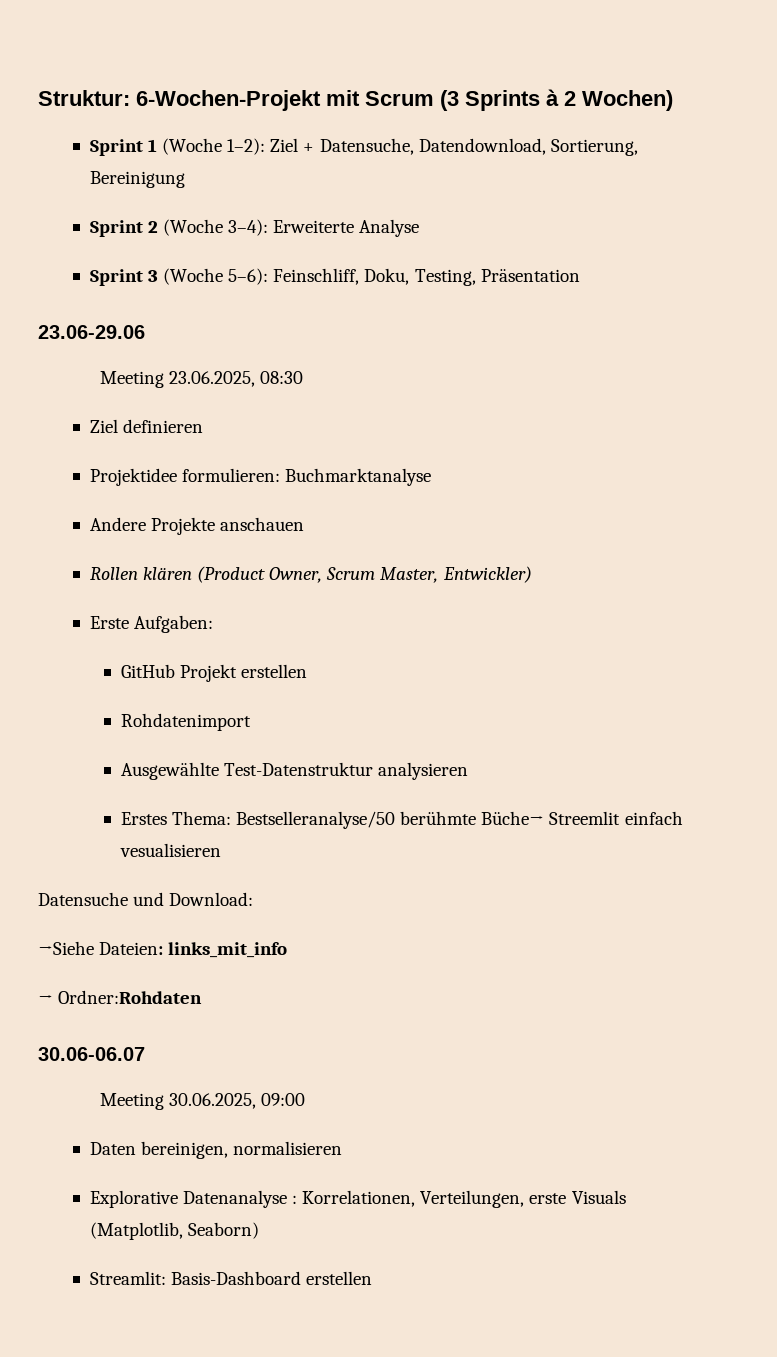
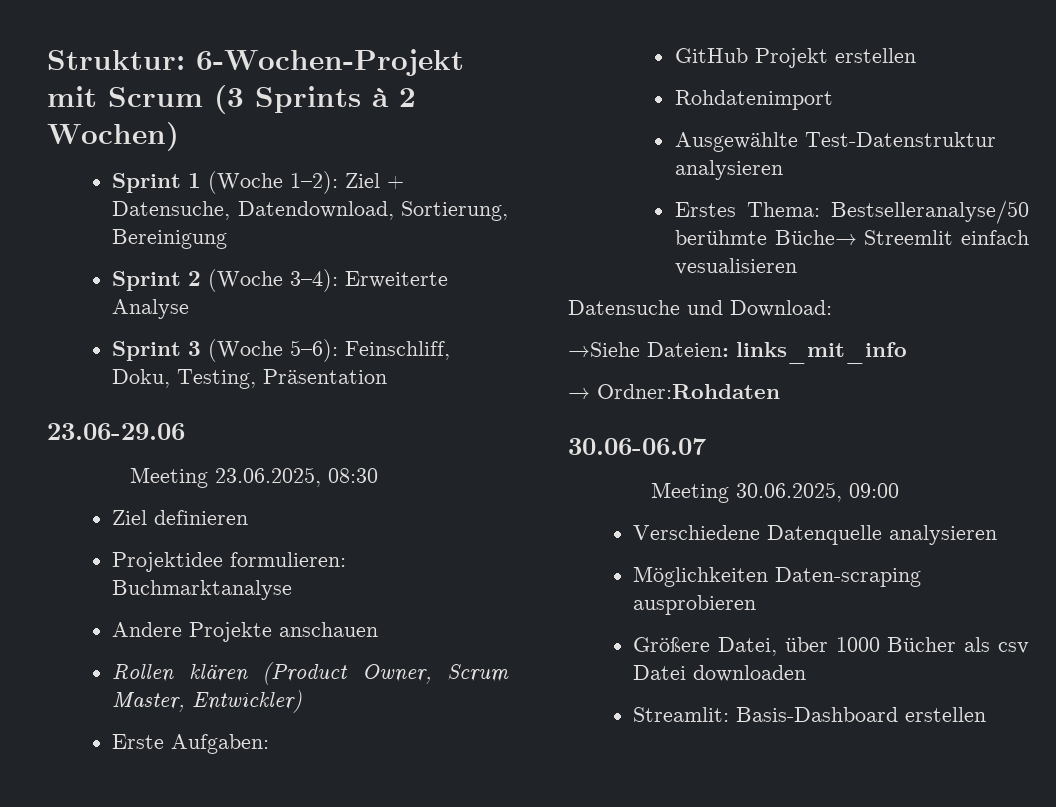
- Daten bereinigen, normalisieren
- Explorative Datenanalyse : Korrelationen, Verteilungen, erste Visuals (Matplotlib, Seaborn)
+ Verschiedene Datenquelle analysieren
+ Möglichkeiten Daten-scraping ausprobieren
+ Größere Datei, über 1000 Bücher als csv Datei downloaden

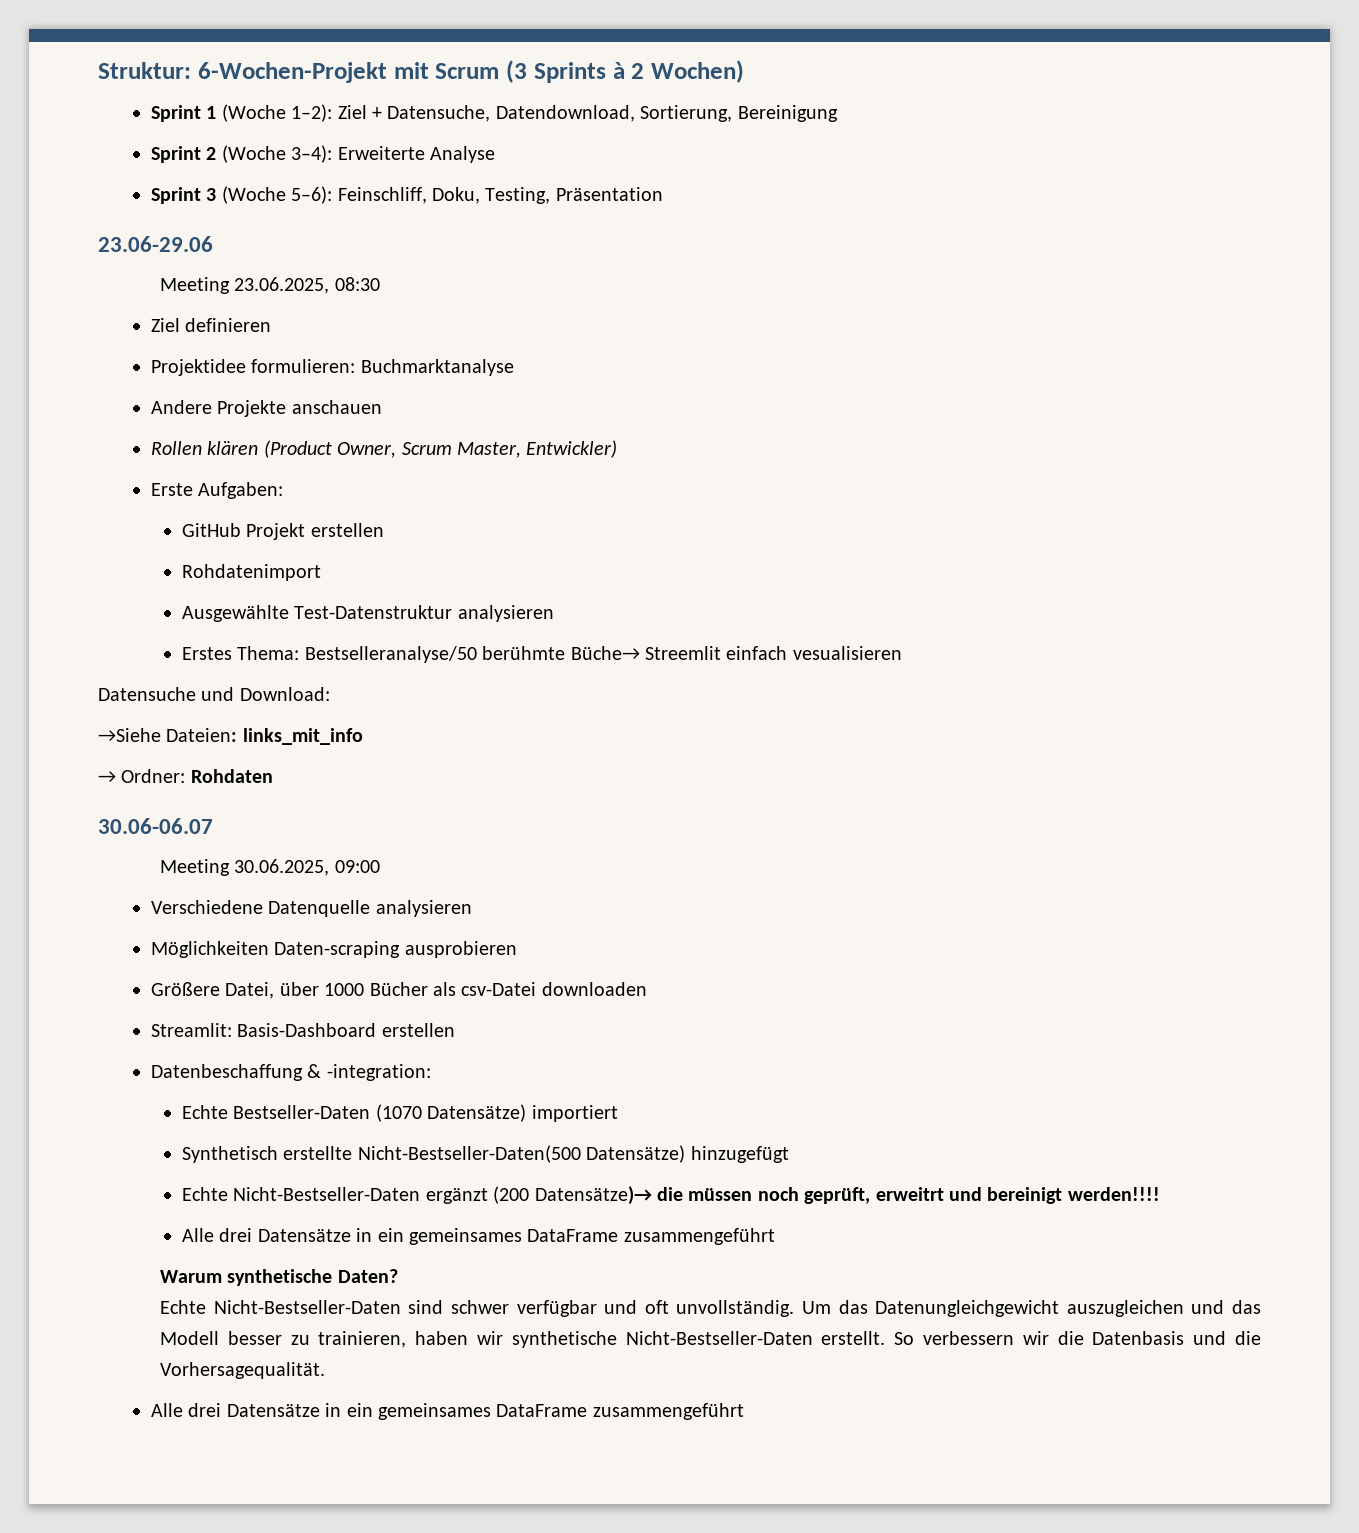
- → Ordner:Rohdaten
+ → Ordner: Rohdaten
- Größere Datei, über 1000 Bücher als csv Datei downloaden
+ Größere Datei, über 1000 Bücher als csv-Datei downloaden
+ Datenbeschaffung & -integration:
+ Echte Bestseller-Daten (1070 Datensätze) importiert
+ Synthetisch erstellte Nicht-Bestseller-Daten(500 Datensätze) hinzugefügt
+ Echte Nicht-Bestseller-Daten ergänzt (200 Datensätze)→ die müssen noch geprüft, erweitrt und bereinigt werden!!!!
+ Alle drei Datensätze in ein gemeinsames DataFrame zusammengeführt
+ Warum synthetische Daten?
+ Echte Nicht-Bestseller-Daten sind schwer verfügbar und oft unvollständig. Um das Datenungleichgewicht auszugleichen und das Modell besser zu trainieren, haben wir synthetische Nicht-Bestseller-Daten erstellt. So verbessern wir die Datenbasis und die Vorhersagequalität.
+ Alle drei Datensätze in ein gemeinsames DataFrame zusammengeführt

